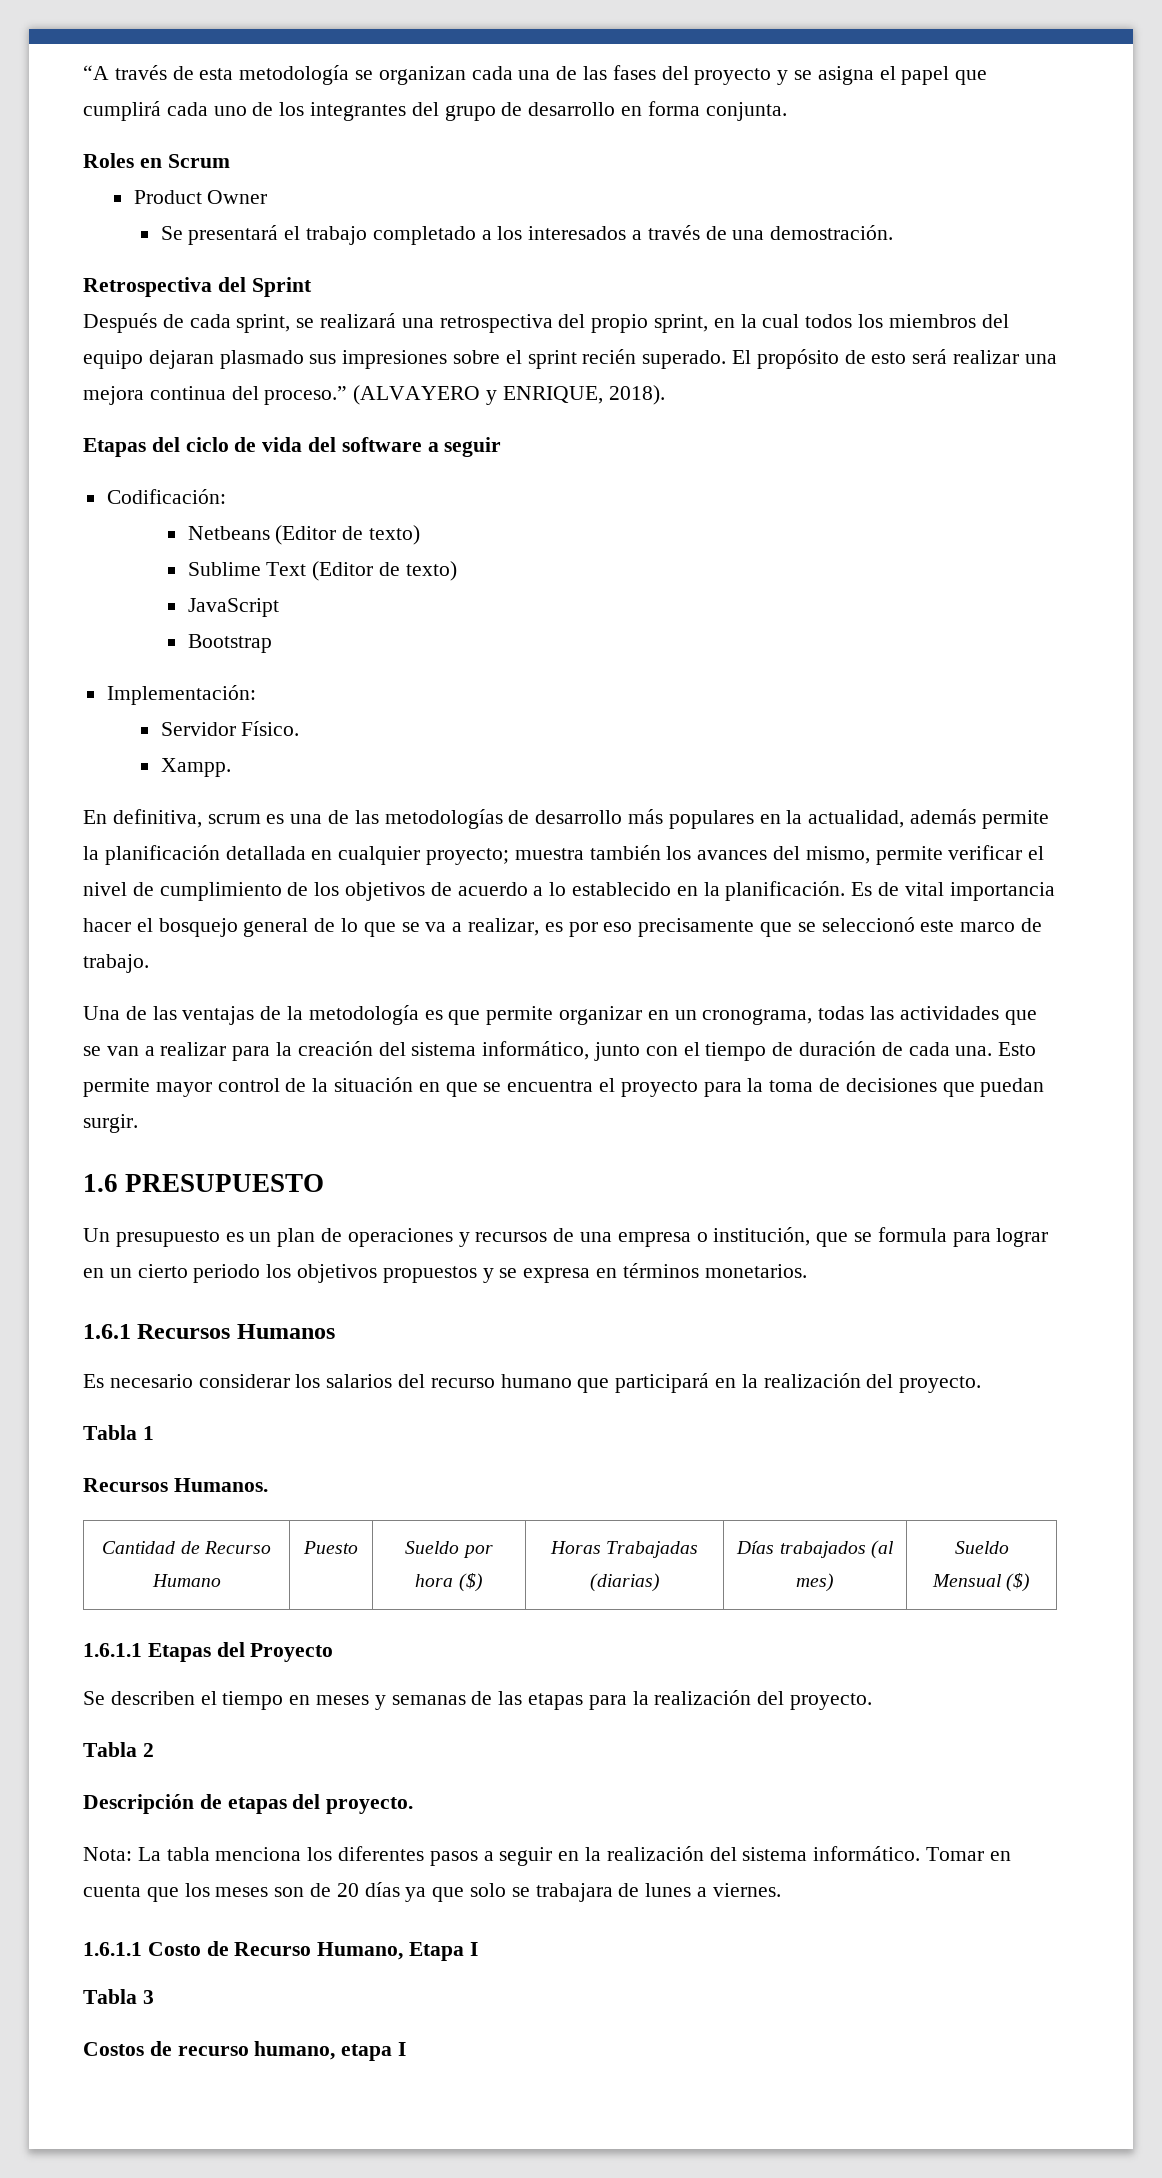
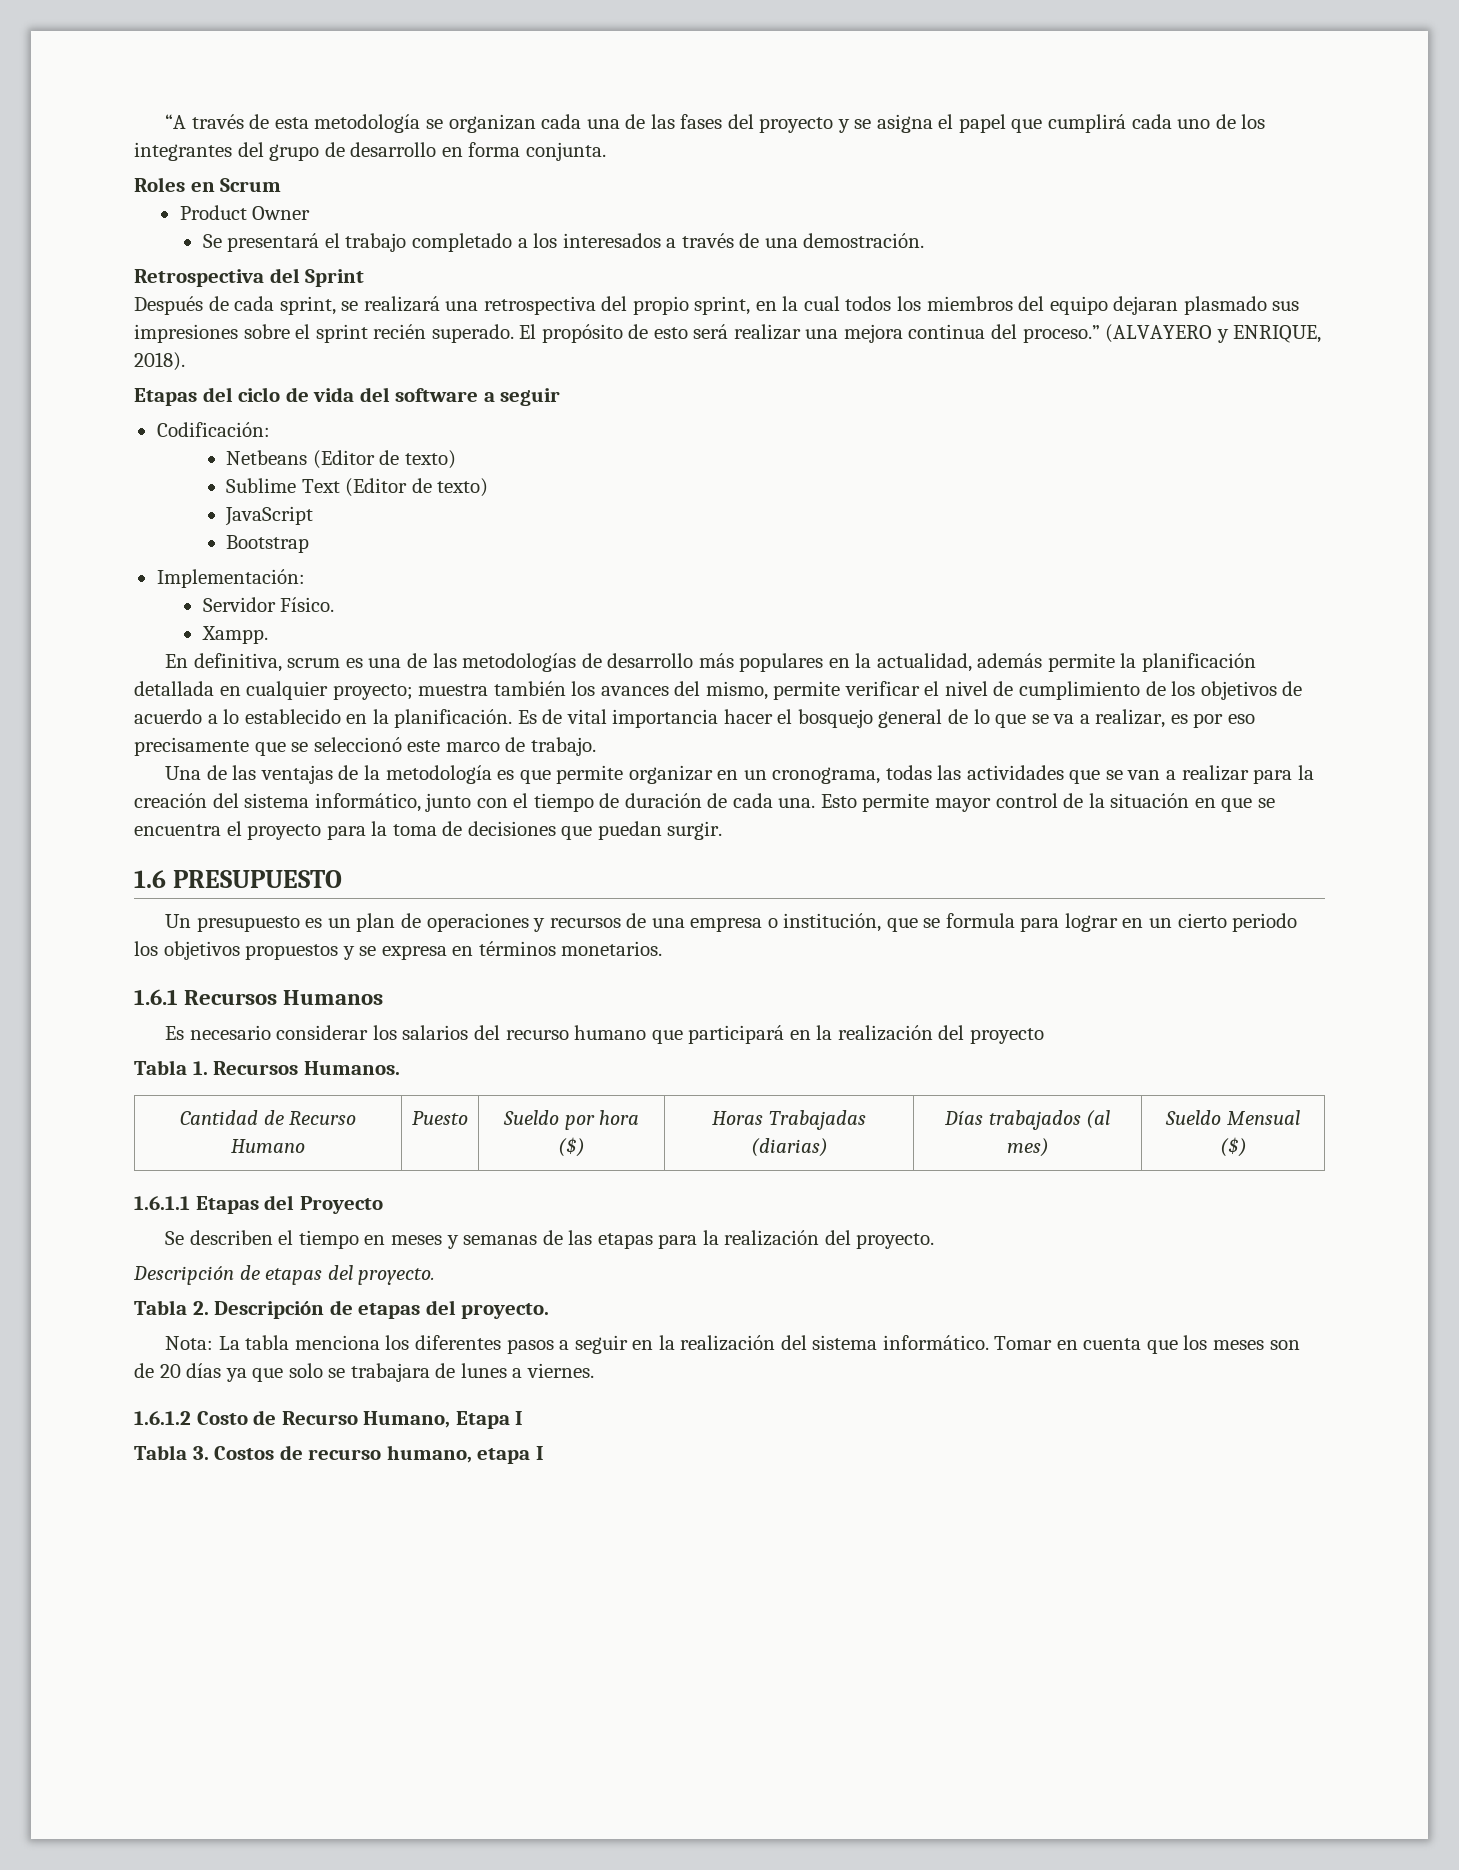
- Es necesario considerar los salarios del recurso humano que participará en la realización del proyecto.
- Tabla 1
- Recursos Humanos.
+ Es necesario considerar los salarios del recurso humano que participará en la realización del proyecto
+ Tabla 1. Recursos Humanos.
  Se describen el tiempo en meses y semanas de las etapas para la realización del proyecto.
- Tabla 2
  Descripción de etapas del proyecto.
+ Tabla 2. Descripción de etapas del proyecto.
- 1.6.1.1 Costo de Recurso Humano, Etapa I
+ 1.6.1.2 Costo de Recurso Humano, Etapa I
- Tabla 3
- Costos de recurso humano, etapa I
+ Tabla 3. Costos de recurso humano, etapa I

